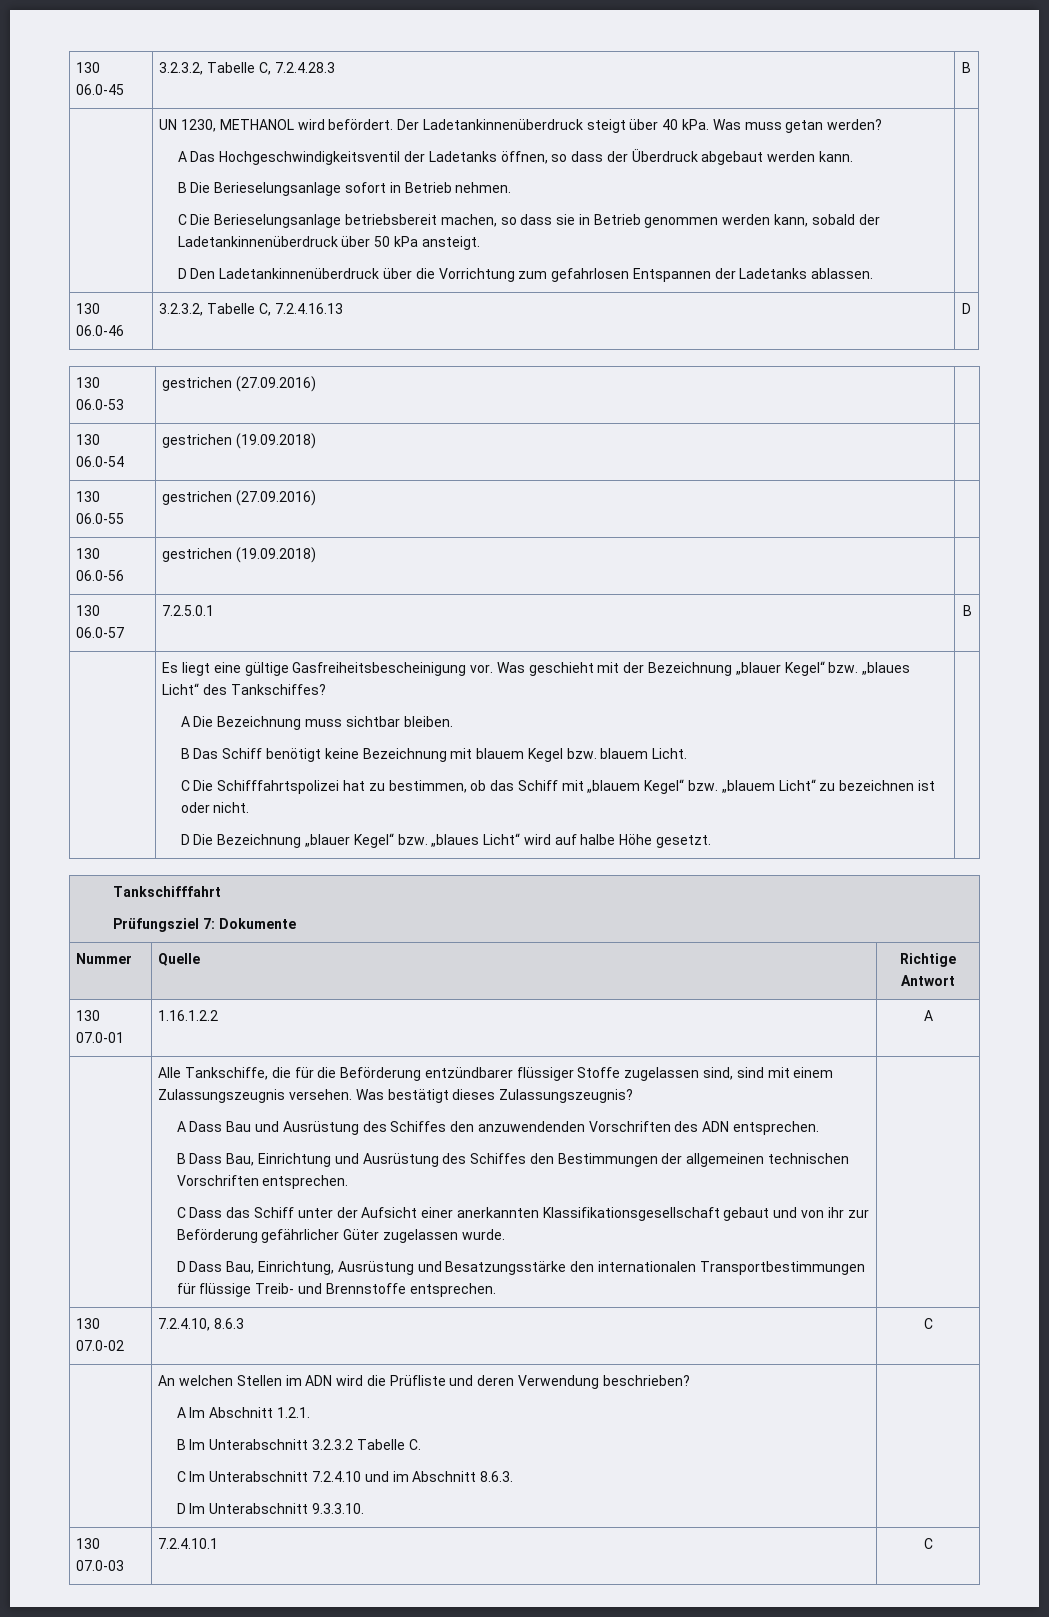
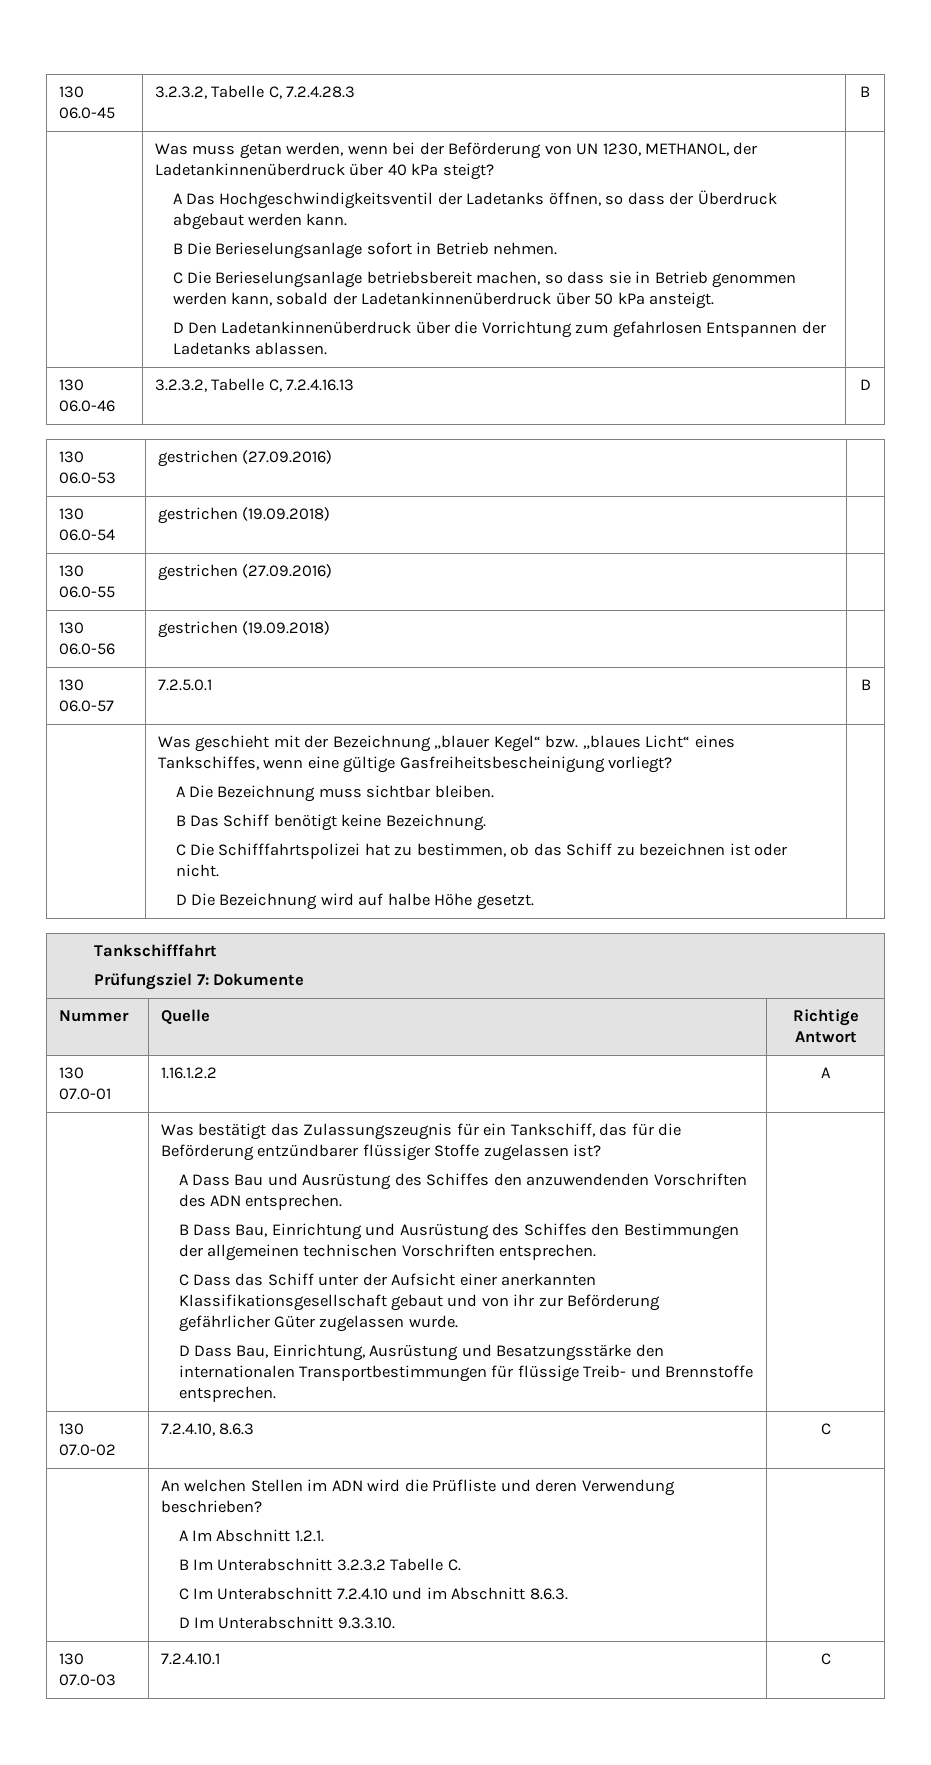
- UN 1230, METHANOL wird befördert. Der Ladetankinnenüberdruck steigt über 40 kPa. Was muss getan werden?
+ Was muss getan werden, wenn bei der Beförderung von UN 1230, METHANOL, der Ladetankinnenüberdruck über 40 kPa steigt?
- Es liegt eine gültige Gasfreiheitsbescheinigung vor. Was geschieht mit der Bezeichnung „blauer Kegel“ bzw. „blaues Licht“ des Tankschiffes?
+ Was geschieht mit der Bezeichnung „blauer Kegel“ bzw. „blaues Licht“ eines Tankschiffes, wenn eine gültige Gasfreiheitsbescheinigung vorliegt?
- B Das Schiff benötigt keine Bezeichnung mit blauem Kegel bzw. blauem Licht.
+ B Das Schiff benötigt keine Bezeichnung.
- C Die Schifffahrtspolizei hat zu bestimmen, ob das Schiff mit „blauem Kegel“ bzw. „blauem Licht“ zu bezeichnen ist oder nicht.
+ C Die Schifffahrtspolizei hat zu bestimmen, ob das Schiff zu bezeichnen ist oder nicht.
- D Die Bezeichnung „blauer Kegel“ bzw. „blaues Licht“ wird auf halbe Höhe gesetzt.
+ D Die Bezeichnung wird auf halbe Höhe gesetzt.
- Alle Tankschiffe, die für die Beförderung entzündbarer flüssiger Stoffe zugelassen sind, sind mit einem Zulassungszeugnis versehen. Was bestätigt dieses Zulassungszeugnis?
+ Was bestätigt das Zulassungszeugnis für ein Tankschiff, das für die Beförderung entzündbarer flüssiger Stoffe zugelassen ist?

